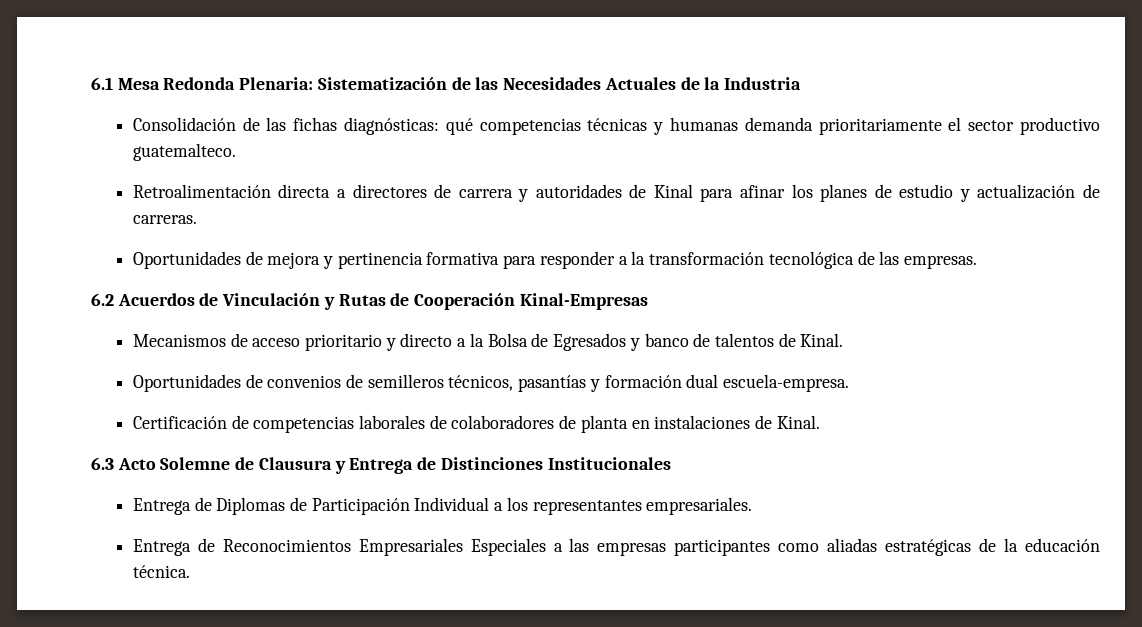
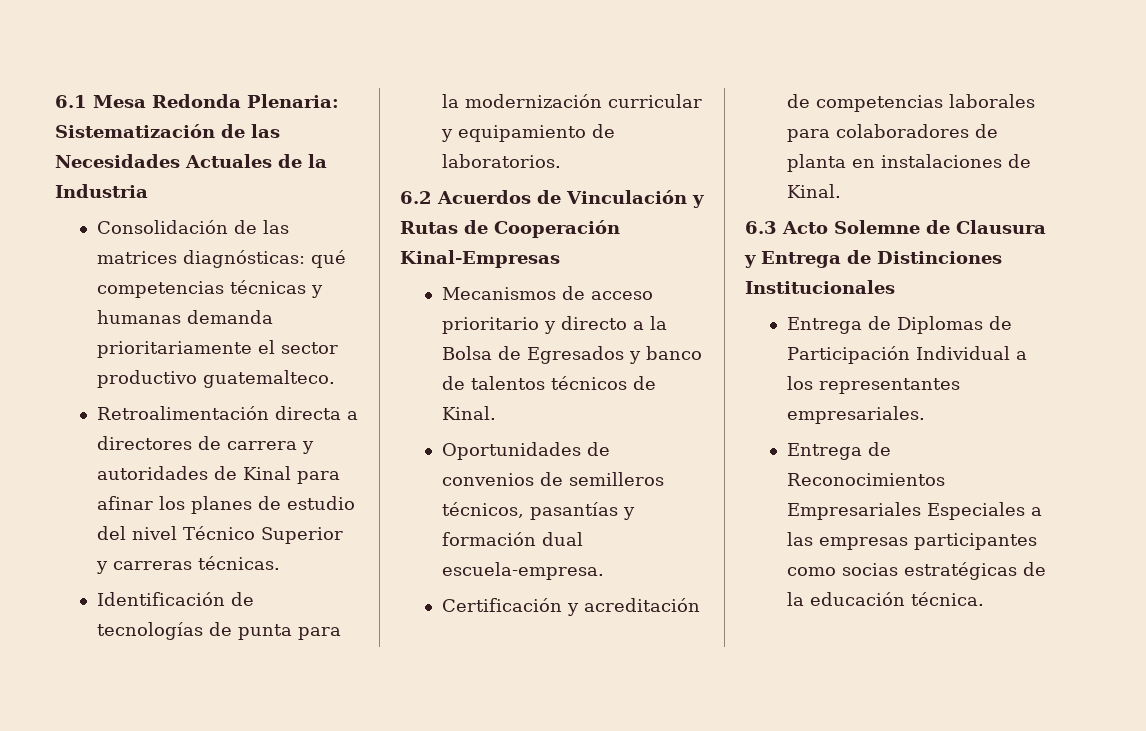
- Consolidación de las fichas diagnósticas: qué competencias técnicas y humanas demanda prioritariamente el sector productivo guatemalteco.
+ Consolidación de las matrices diagnósticas: qué competencias técnicas y humanas demanda prioritariamente el sector productivo guatemalteco.
- Retroalimentación directa a directores de carrera y autoridades de Kinal para afinar los planes de estudio y actualización de carreras.
- Oportunidades de mejora y pertinencia formativa para responder a la transformación tecnológica de las empresas.
+ Retroalimentación directa a directores de carrera y autoridades de Kinal para afinar los planes de estudio del nivel Técnico Superior y carreras técnicas.
+ Identificación de tecnologías de punta para la modernización curricular y equipamiento de laboratorios.
- Mecanismos de acceso prioritario y directo a la Bolsa de Egresados y banco de talentos de Kinal.
+ Mecanismos de acceso prioritario y directo a la Bolsa de Egresados y banco de talentos técnicos de Kinal.
- Certificación de competencias laborales de colaboradores de planta en instalaciones de Kinal.
+ Certificación y acreditación de competencias laborales para colaboradores de planta en instalaciones de Kinal.
- Entrega de Reconocimientos Empresariales Especiales a las empresas participantes como aliadas estratégicas de la educación técnica.
+ Entrega de Reconocimientos Empresariales Especiales a las empresas participantes como socias estratégicas de la educación técnica.

